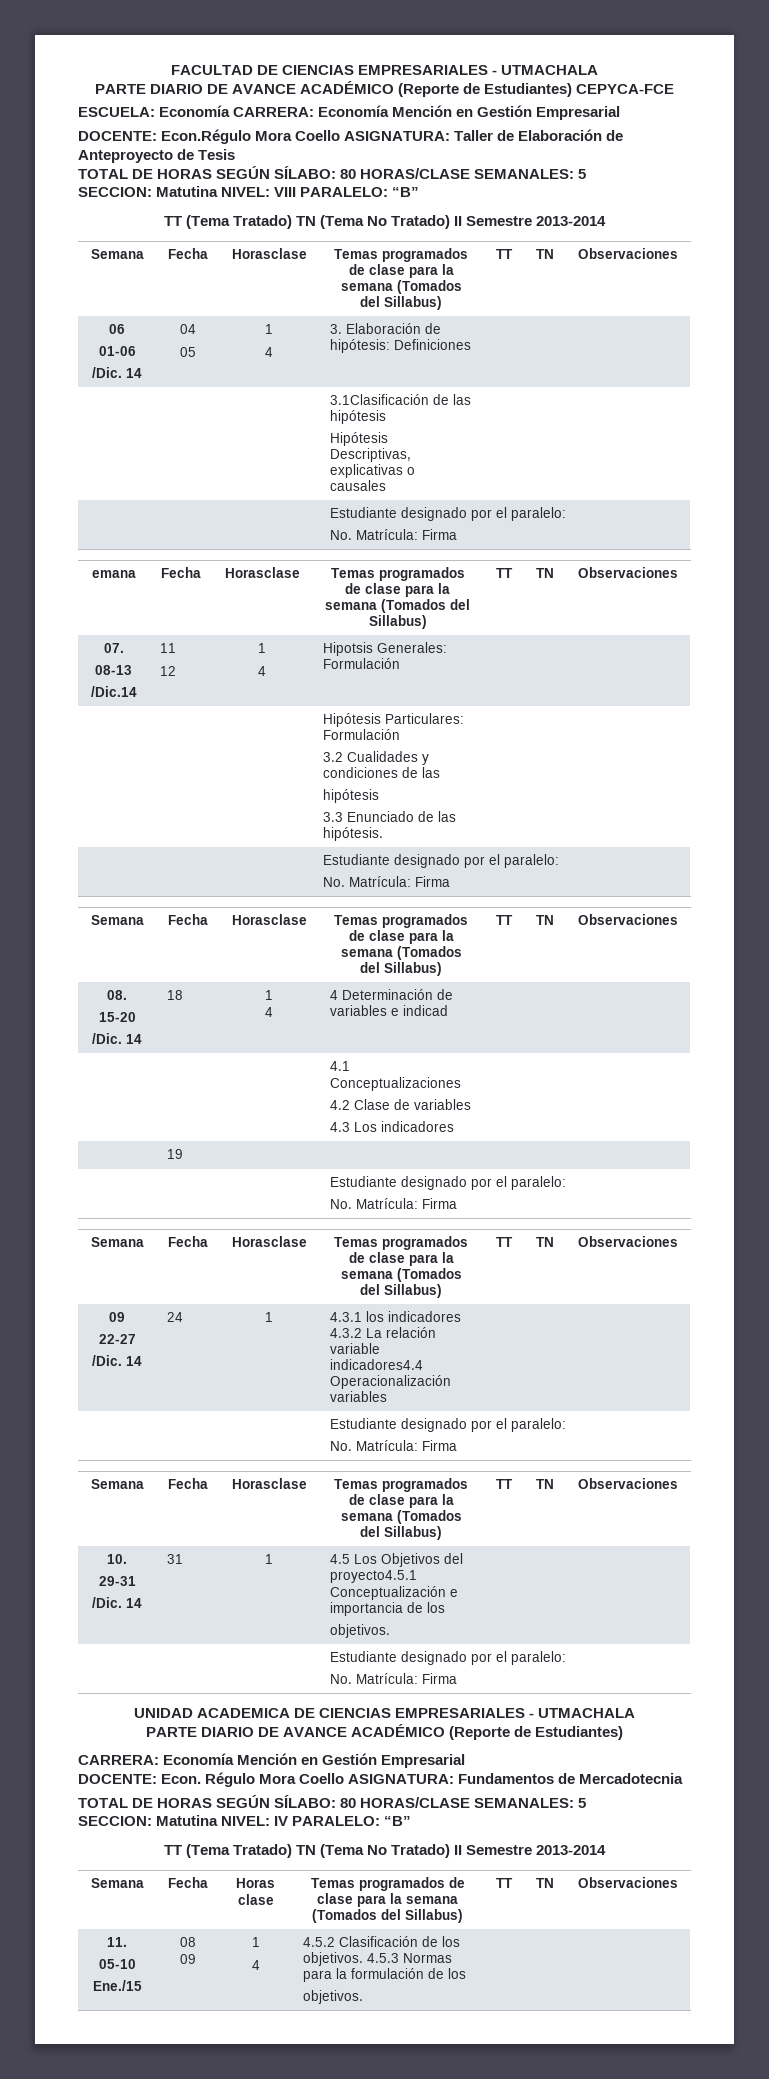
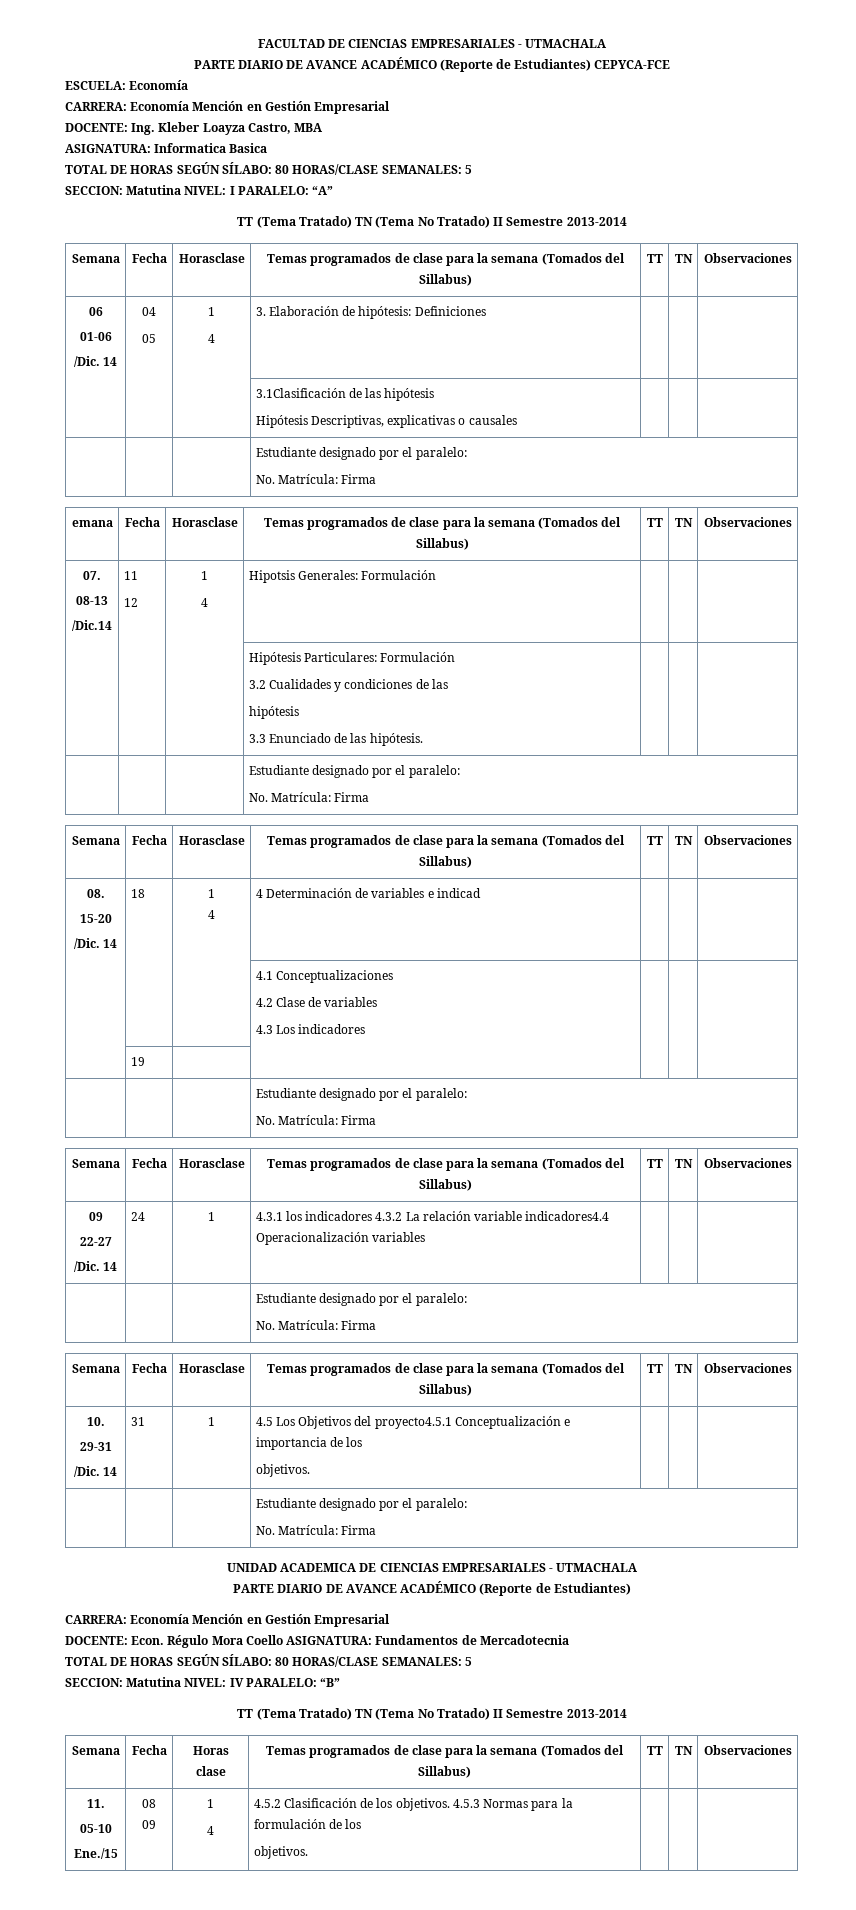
- ESCUELA: Economía CARRERA: Economía Mención en Gestión Empresarial
- DOCENTE: Econ.Régulo Mora Coello ASIGNATURA: Taller de Elaboración de Anteproyecto de Tesis
+ ESCUELA: Economía
+ CARRERA: Economía Mención en Gestión Empresarial
+ DOCENTE: Ing. Kleber Loayza Castro, MBA
+ ASIGNATURA: Informatica Basica
- SECCION: Matutina NIVEL: VIII PARALELO: “B”
+ SECCION: Matutina NIVEL: I PARALELO: “A”

